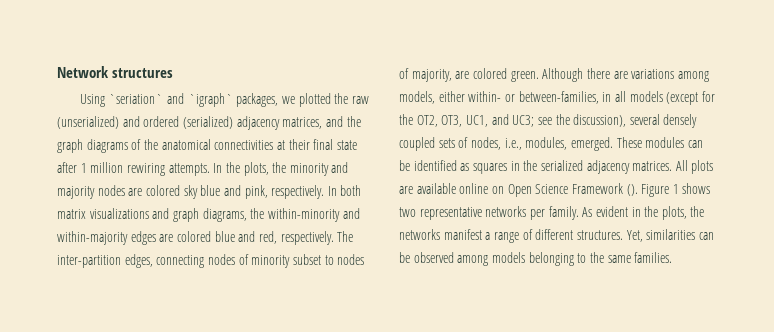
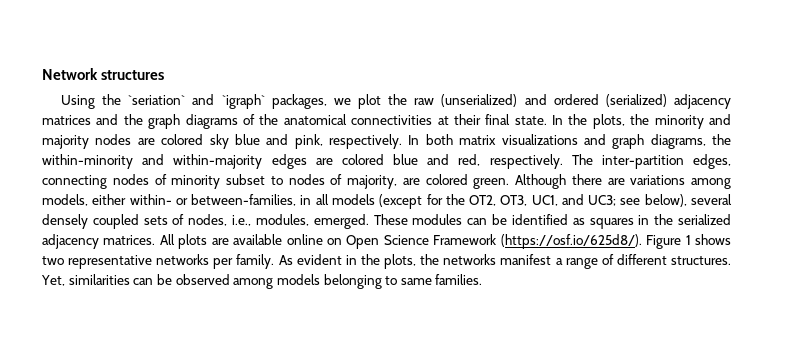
- Using `seriation` and `igraph` packages, we plotted the raw (unserialized) and ordered (serialized) adjacency matrices, and the graph diagrams of the anatomical connectivities at their final state after 1 million rewiring attempts.
+ Using the `seriation` and `igraph` packages, we plot the raw (unserialized) and ordered (serialized) adjacency matrices and the graph diagrams of the anatomical connectivities at their final state.
- Although there are variations among models, either within- or between-families, in all models (except for the OT2, OT3, UC1, and UC3; see the discussion), several densely coupled sets of nodes, i.e., modules, emerged.
+ Although there are variations among models, either within- or between-families, in all models (except for the OT2, OT3, UC1, and UC3; see below), several densely coupled sets of nodes, i.e., modules, emerged.
- All plots are available online on Open Science Framework (). Figure 1 shows two representative networks per family.
+ All plots are available online on Open Science Framework (https://osf.io/625d8/). Figure 1 shows two representative networks per family.
- Yet, similarities can be observed among models belonging to the same families.
+ Yet, similarities can be observed among models belonging to same families.

